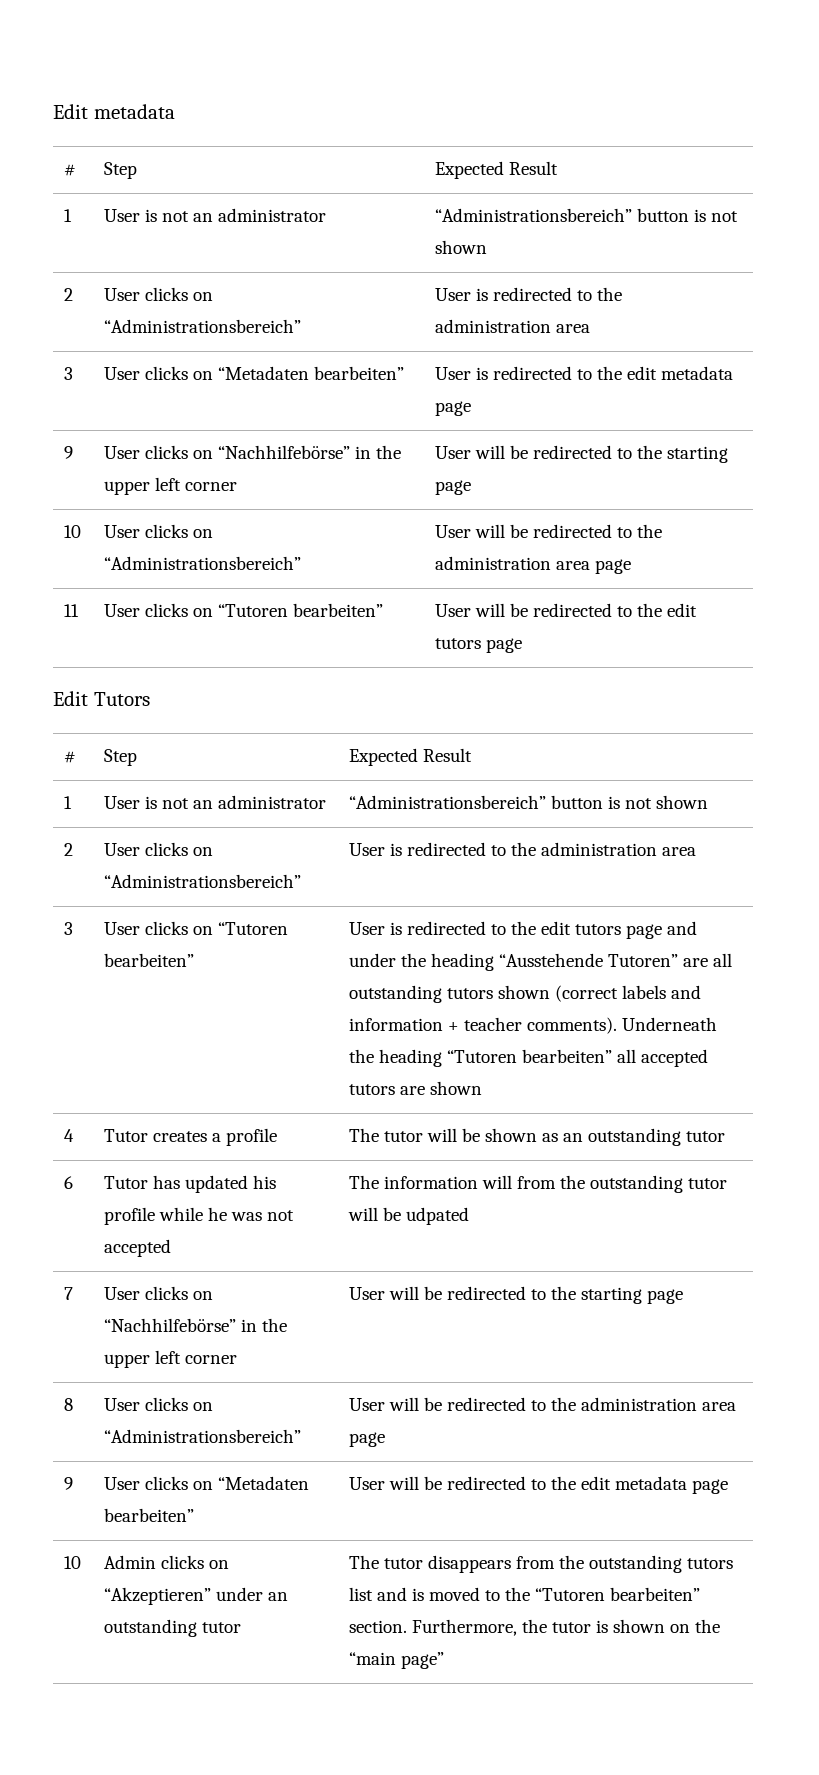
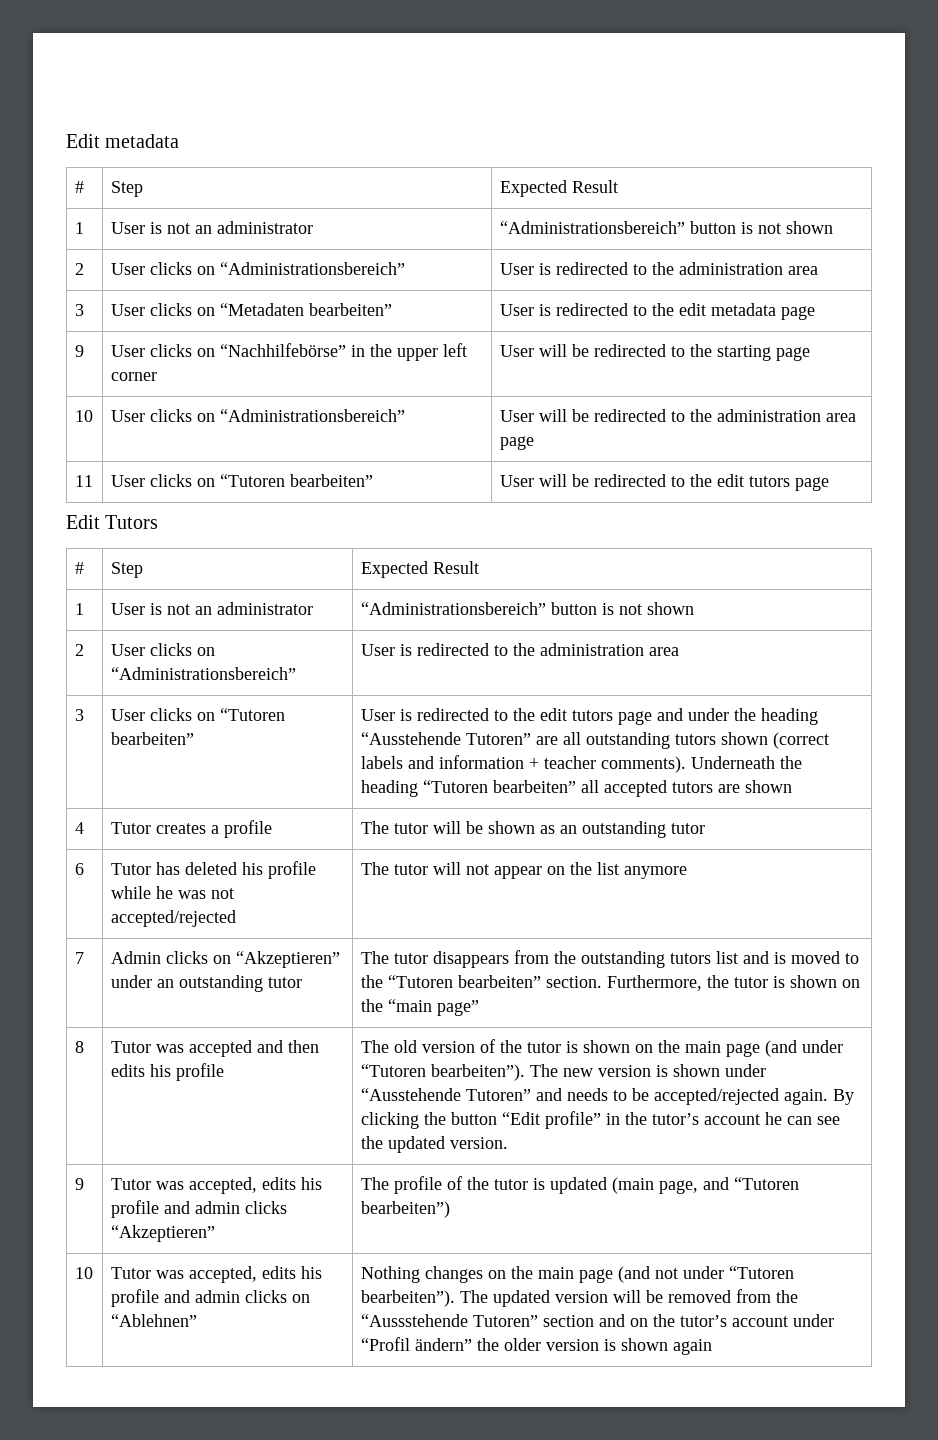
- 6 | Tutor has updated his profile while he was not accepted | The information will from the outstanding tutor will be udpated
- 7 | User clicks on “Nachhilfebörse” in the upper left corner | User will be redirected to the starting page
- 8 | User clicks on “Administrationsbereich” | User will be redirected to the administration area page
- 9 | User clicks on “Metadaten bearbeiten” | User will be redirected to the edit metadata page
- 10 | Admin clicks on “Akzeptieren” under an outstanding tutor | The tutor disappears from the outstanding tutors list and is moved to the “Tutoren bearbeiten” section. Furthermore, the tutor is shown on the “main page”
+ 6 | Tutor has deleted his profile while he was not accepted/rejected | The tutor will not appear on the list anymore
+ 7 | Admin clicks on “Akzeptieren” under an outstanding tutor | The tutor disappears from the outstanding tutors list and is moved to the “Tutoren bearbeiten” section. Furthermore, the tutor is shown on the “main page”
+ 8 | Tutor was accepted and then edits his profile | The old version of the tutor is shown on the main page (and under “Tutoren bearbeiten”). The new version is shown under “Ausstehende Tutoren” and needs to be accepted/rejected again. By clicking the button “Edit profile” in the tutor’s account he can see the updated version.
+ 9 | Tutor was accepted, edits his profile and admin clicks “Akzeptieren” | The profile of the tutor is updated (main page, and “Tutoren bearbeiten”)
+ 10 | Tutor was accepted, edits his profile and admin clicks on “Ablehnen” | Nothing changes on the main page (and not under “Tutoren bearbeiten”). The updated version will be removed from the “Aussstehende Tutoren” section and on the tutor’s account under “Profil ändern” the older version is shown again

